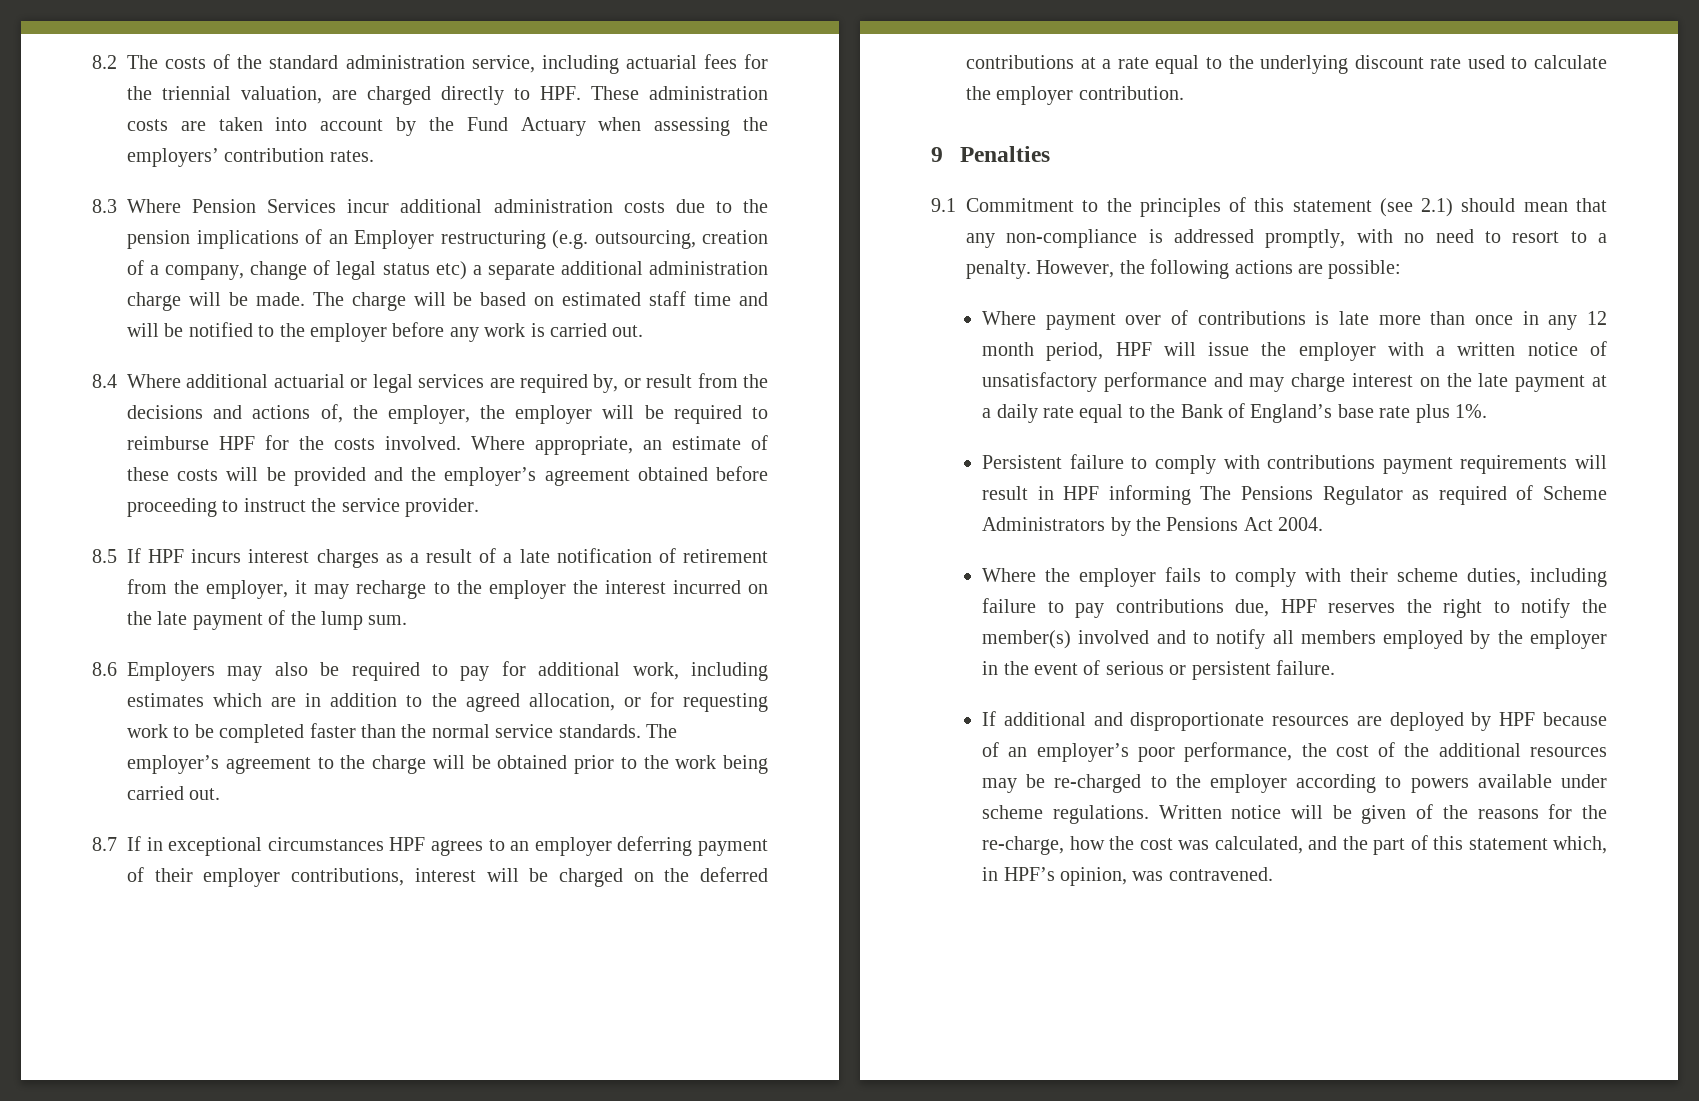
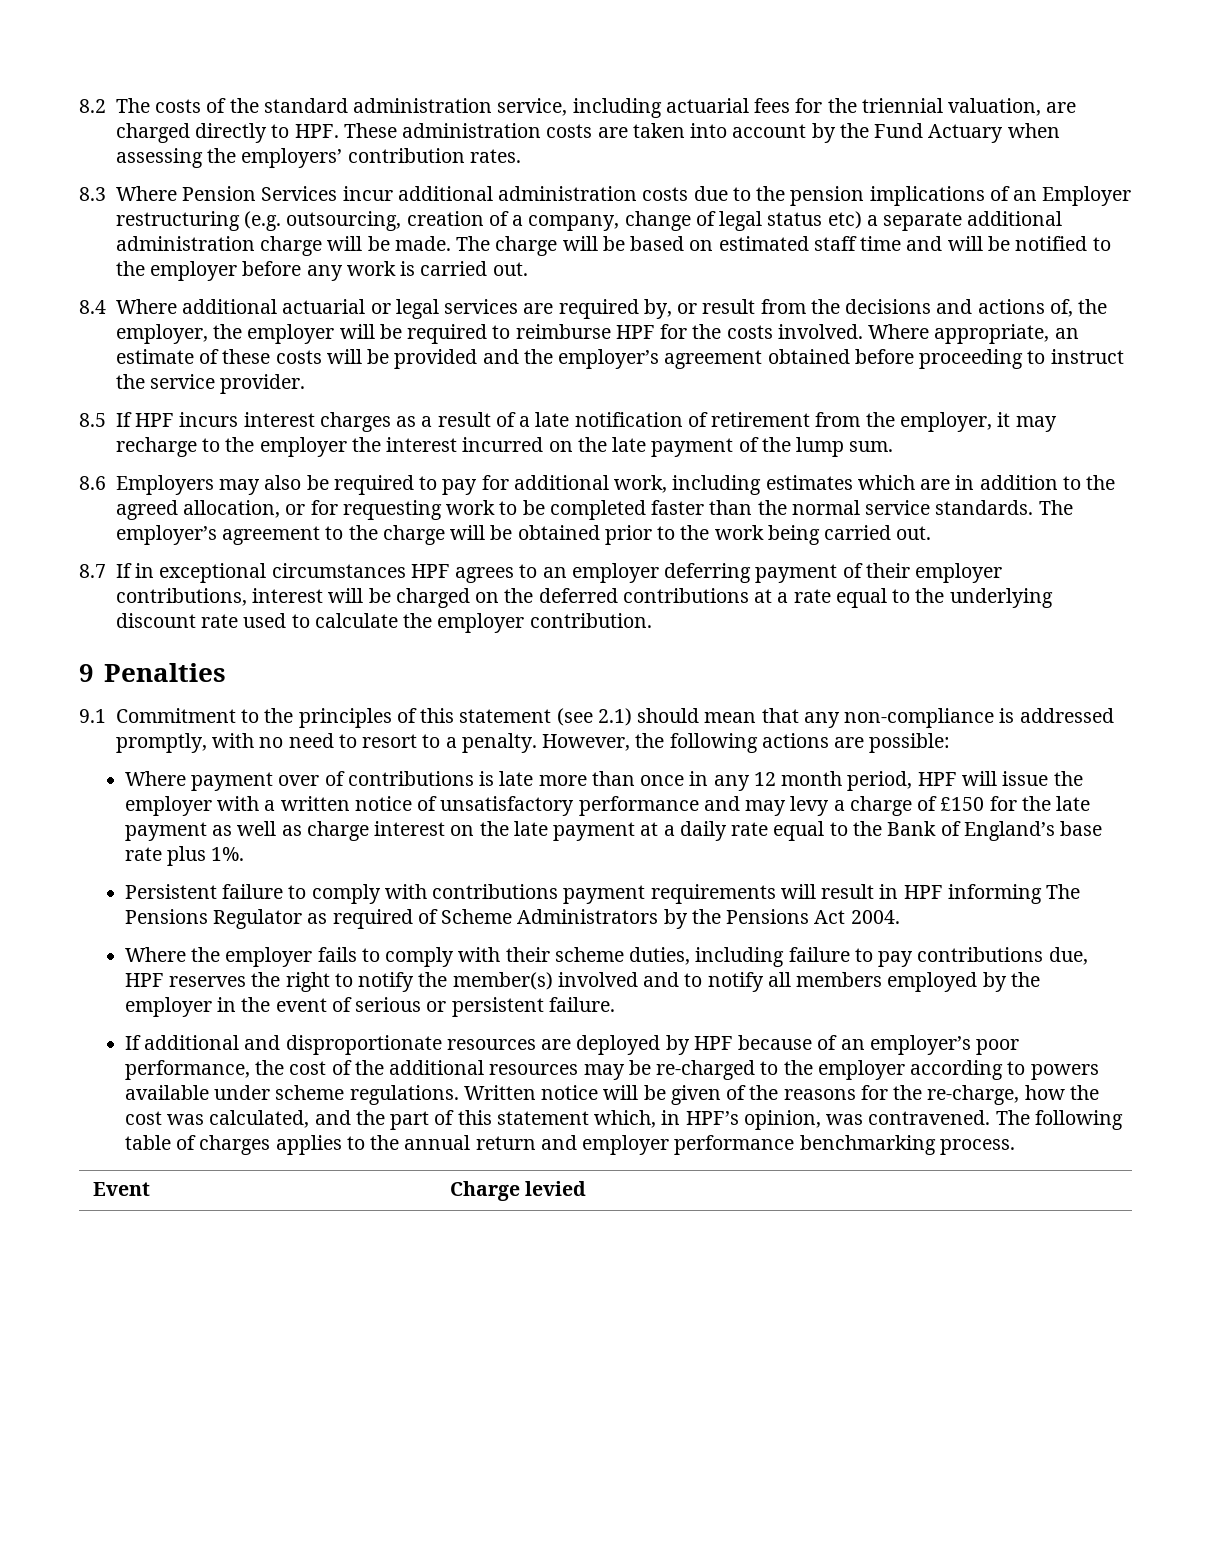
- Where payment over of contributions is late more than once in any 12 month period, HPF will issue the employer with a written notice of unsatisfactory performance and may charge interest on the late payment at a daily rate equal to the Bank of England’s base rate plus 1%.
+ Where payment over of contributions is late more than once in any 12 month period, HPF will issue the employer with a written notice of unsatisfactory performance and may levy a charge of £150 for the late payment as well as charge interest on the late payment at a daily rate equal to the Bank of England’s base rate plus 1%.
+ The following table of charges applies to the annual return and employer performance benchmarking process.
+ Event | Charge levied

